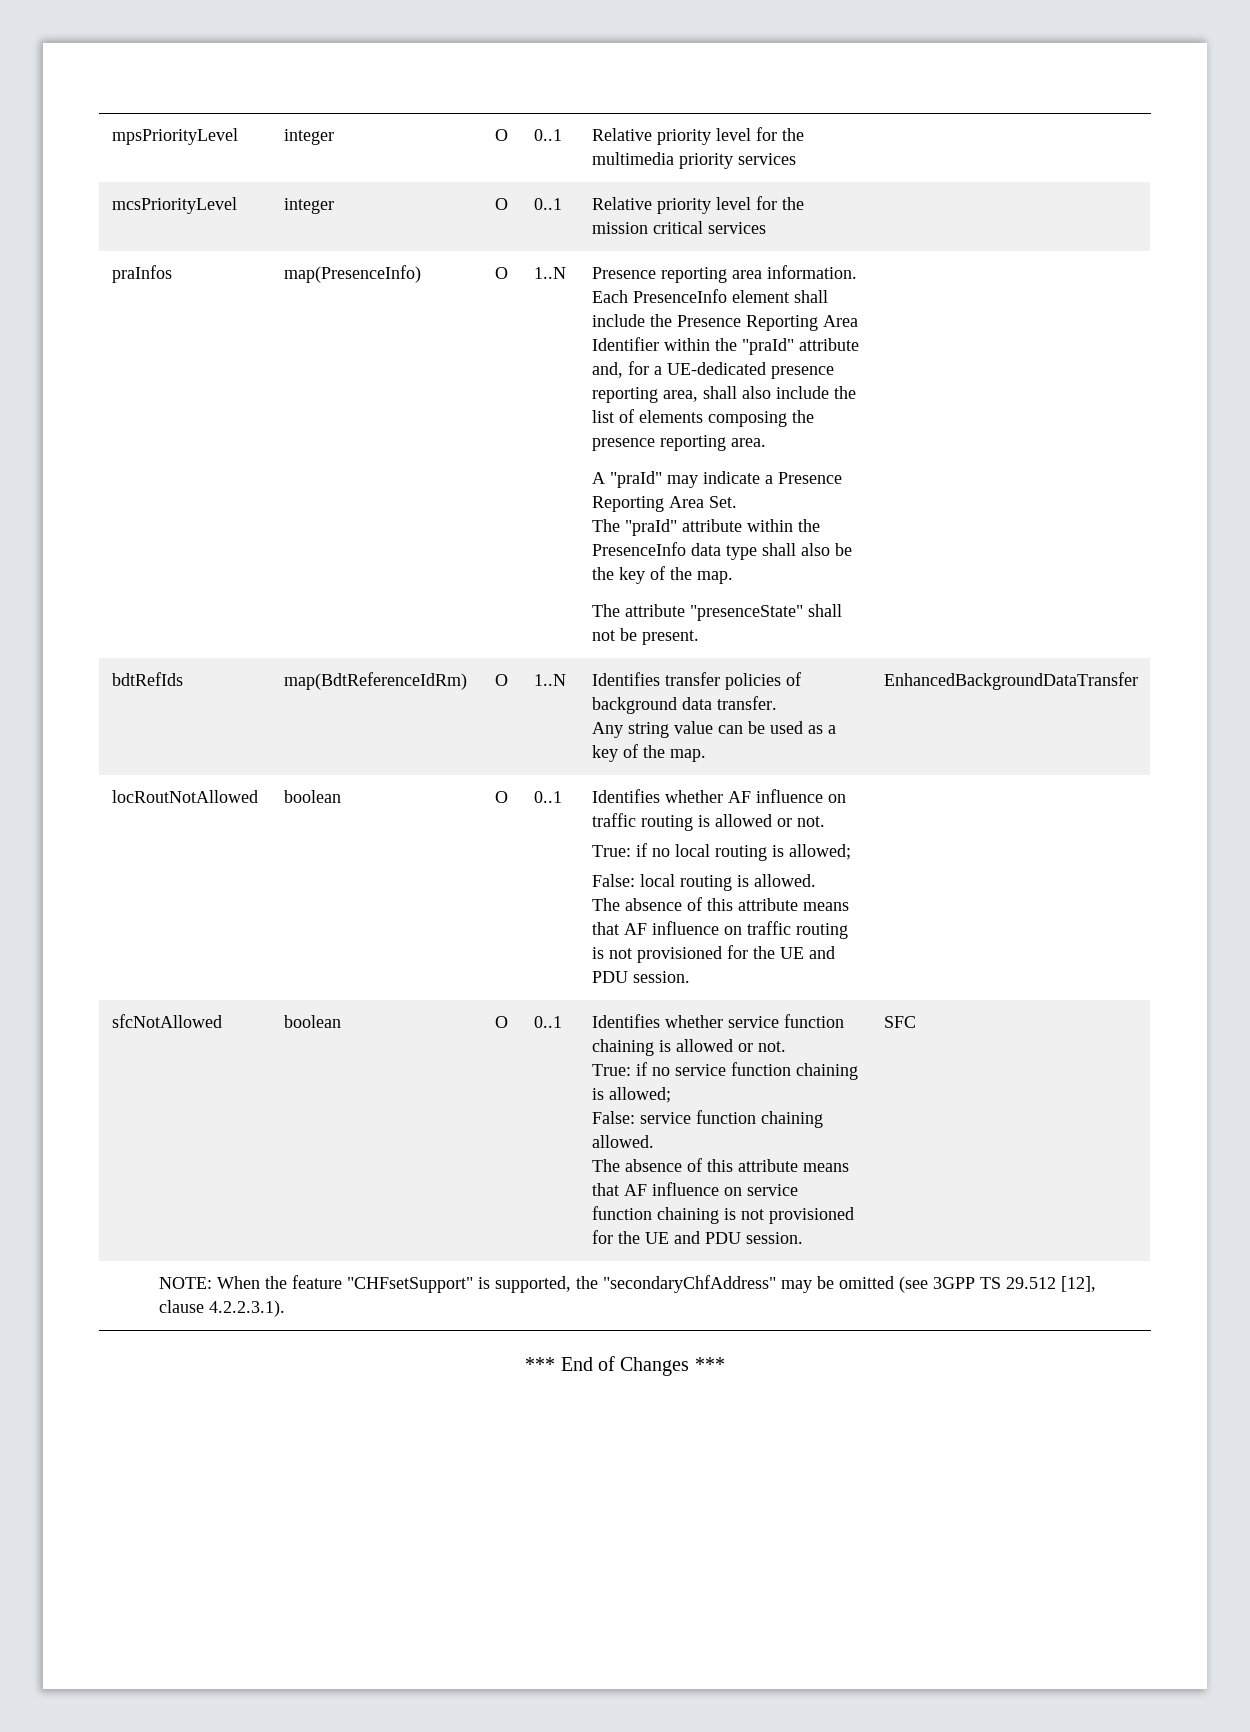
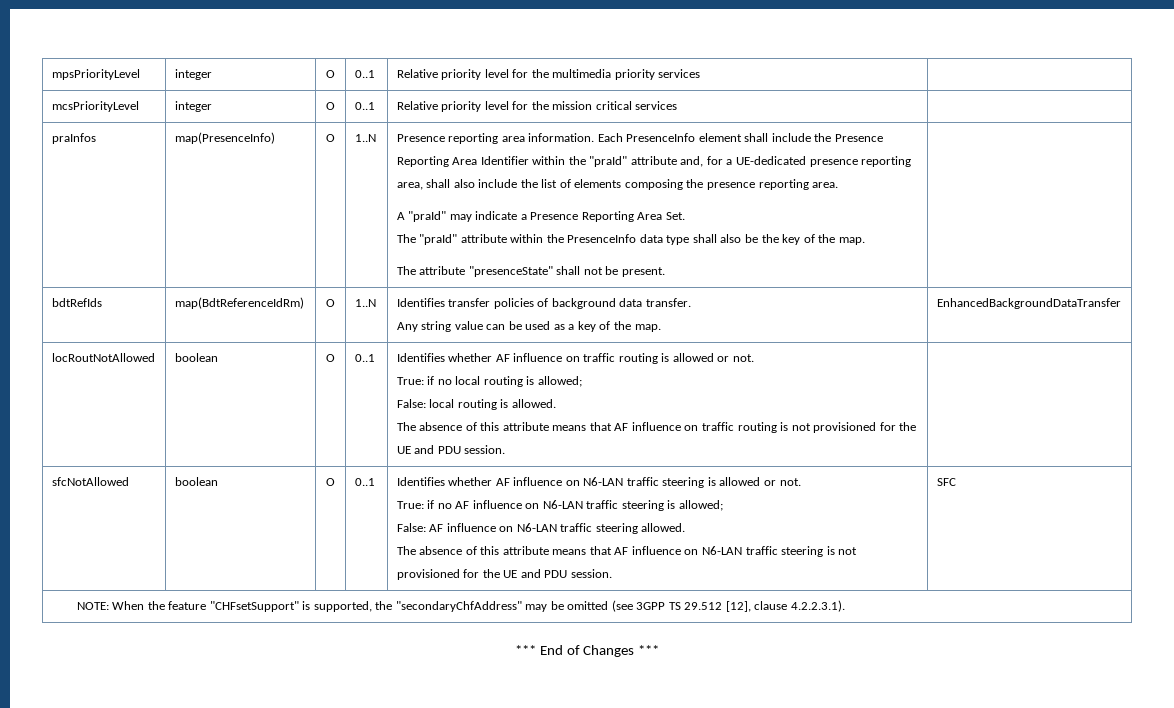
- Identifies whether service function chaining is allowed or not.
- True: if no service function chaining is allowed;
- False: service function chaining allowed.
+ Identifies whether AF influence on N6-LAN traffic steering is allowed or not.
+ True: if no AF influence on N6-LAN traffic steering is allowed;
+ False: AF influence on N6-LAN traffic steering allowed.
- The absence of this attribute means that AF influence on service function chaining is not provisioned for the UE and PDU session.
+ The absence of this attribute means that AF influence on N6-LAN traffic steering is not provisioned for the UE and PDU session.

